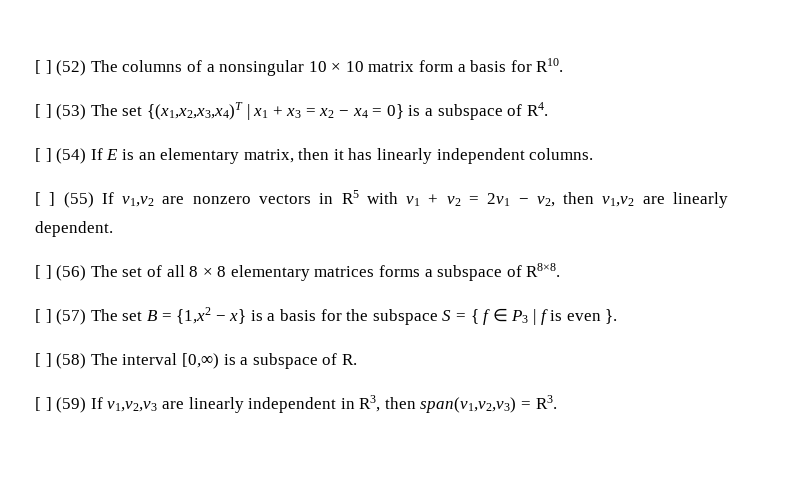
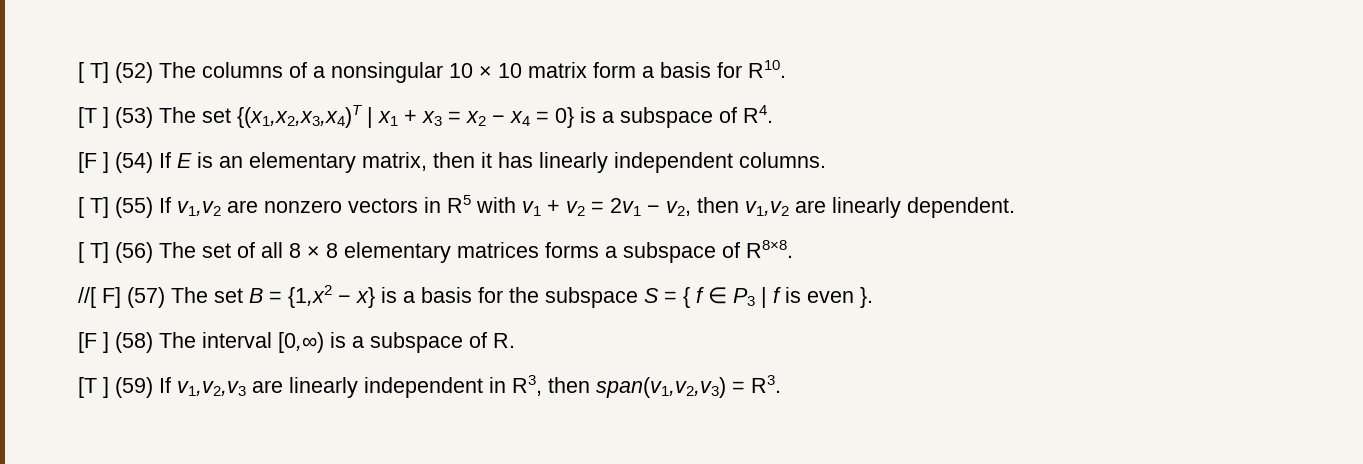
- [ ] (52) The columns of a nonsingular 10 × 10 matrix form a basis for R10.
+ [ T] (52) The columns of a nonsingular 10 × 10 matrix form a basis for R10.
- [ ] (53) The set {(x1,x2,x3,x4)T | x1 + x3 = x2 − x4 = 0} is a subspace of R4.
+ [T ] (53) The set {(x1,x2,x3,x4)T | x1 + x3 = x2 − x4 = 0} is a subspace of R4.
- [ ] (54) If E is an elementary matrix, then it has linearly independent columns.
+ [F ] (54) If E is an elementary matrix, then it has linearly independent columns.
- [ ] (55) If v1,v2 are nonzero vectors in R5 with v1 + v2 = 2v1 − v2, then v1,v2 are linearly dependent.
+ [ T] (55) If v1,v2 are nonzero vectors in R5 with v1 + v2 = 2v1 − v2, then v1,v2 are linearly dependent.
- [ ] (56) The set of all 8 × 8 elementary matrices forms a subspace of R8×8.
+ [ T] (56) The set of all 8 × 8 elementary matrices forms a subspace of R8×8.
- [ ] (57) The set B = {1,x2 − x} is a basis for the subspace S = { f ∈ P3 | f is even }.
+ //[ F] (57) The set B = {1,x2 − x} is a basis for the subspace S = { f ∈ P3 | f is even }.
- [ ] (58) The interval [0,∞) is a subspace of R.
+ [F ] (58) The interval [0,∞) is a subspace of R.
- [ ] (59) If v1,v2,v3 are linearly independent in R3, then span(v1,v2,v3) = R3.
+ [T ] (59) If v1,v2,v3 are linearly independent in R3, then span(v1,v2,v3) = R3.

